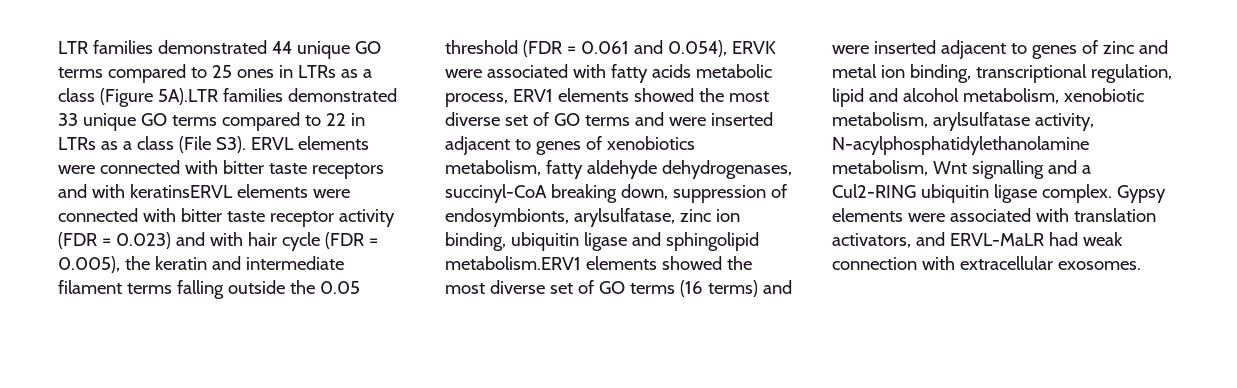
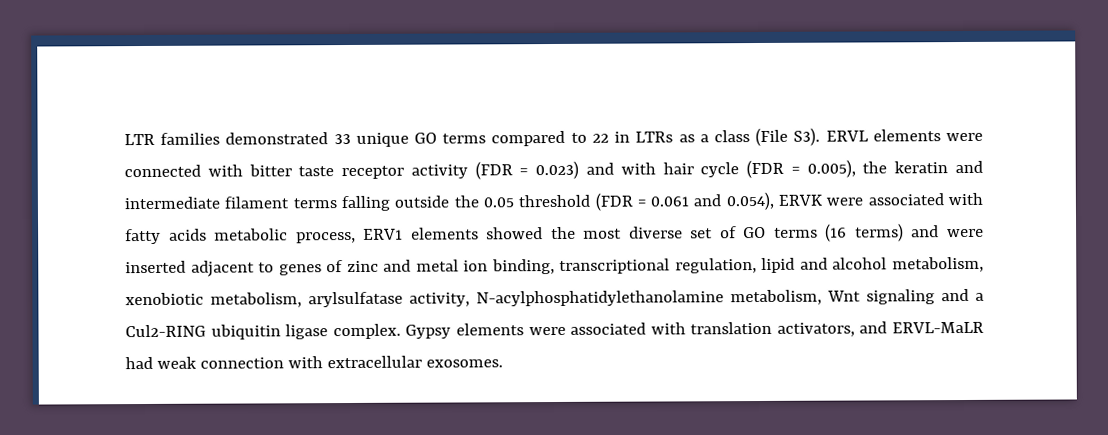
- LTR families demonstrated 44 unique GO terms compared to 25 ones in LTRs as a class (Figure 5A).LTR families demonstrated 33 unique GO terms compared to 22 in LTRs as a class (File S3). ERVL elements were connected with bitter taste receptors and with keratinsERVL elements were connected with bitter taste receptor activity (FDR = 0.023) and with hair cycle (FDR = 0.005), the keratin and intermediate filament terms falling outside the 0.05 threshold (FDR = 0.061 and 0.054), ERVK were associated with fatty acids metabolic process, ERV1 elements showed the most diverse set of GO terms and were inserted adjacent to genes of xenobiotics metabolism, fatty aldehyde dehydrogenases, succinyl-CoA breaking down, suppression of endosymbionts, arylsulfatase, zinc ion binding, ubiquitin ligase and sphingolipid metabolism.ERV1 elements showed the most diverse set of GO terms (16 terms) and were inserted adjacent to genes of zinc and metal ion binding, transcriptional regulation, lipid and alcohol metabolism, xenobiotic metabolism, arylsulfatase activity, N-acylphosphatidylethanolamine metabolism, Wnt signalling and a Cul2-RING ubiquitin ligase complex.
+ LTR families demonstrated 33 unique GO terms compared to 22 in LTRs as a class (File S3). ERVL elements were connected with bitter taste receptor activity (FDR = 0.023) and with hair cycle (FDR = 0.005), the keratin and intermediate filament terms falling outside the 0.05 threshold (FDR = 0.061 and 0.054), ERVK were associated with fatty acids metabolic process, ERV1 elements showed the most diverse set of GO terms (16 terms) and were inserted adjacent to genes of zinc and metal ion binding, transcriptional regulation, lipid and alcohol metabolism, xenobiotic metabolism, arylsulfatase activity, N-acylphosphatidylethanolamine metabolism, Wnt signaling and a Cul2-RING ubiquitin ligase complex.

